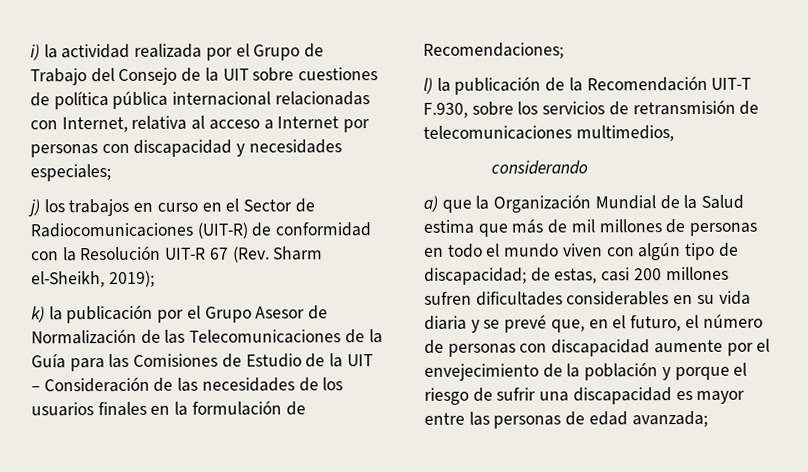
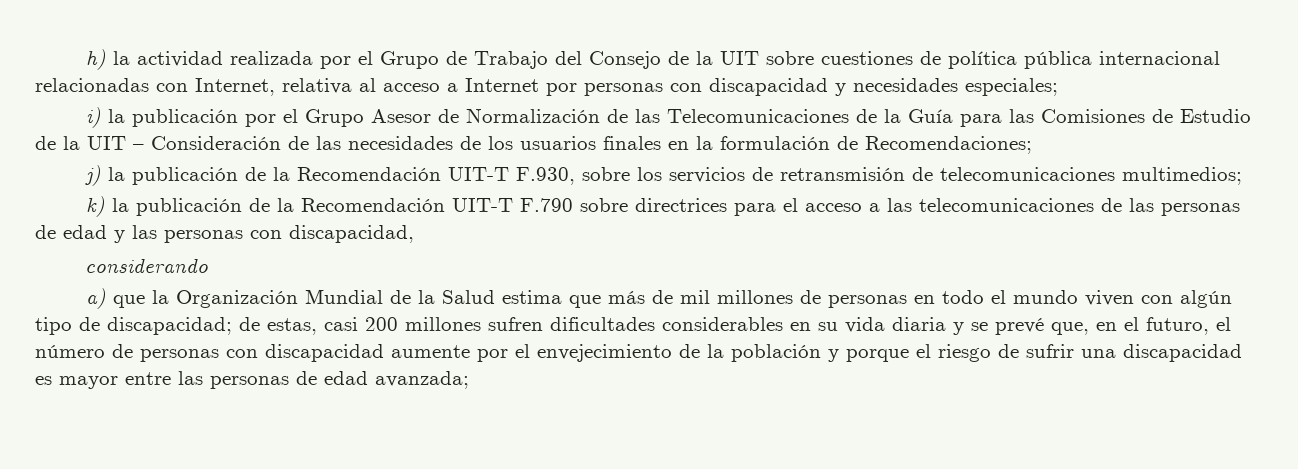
- i) la actividad realizada por el Grupo de Trabajo del Consejo de la UIT sobre cuestiones de política pública internacional relacionadas con Internet, relativa al acceso a Internet por personas con discapacidad y necesidades especiales;
+ h) la actividad realizada por el Grupo de Trabajo del Consejo de la UIT sobre cuestiones de política pública internacional relacionadas con Internet, relativa al acceso a Internet por personas con discapacidad y necesidades especiales;
- j) los trabajos en curso en el Sector de Radiocomunicaciones (UIT-R) de conformidad con la Resolución UIT-R 67 (Rev. Sharm el-Sheikh, 2019);
- k) la publicación por el Grupo Asesor de Normalización de las Telecomunicaciones de la Guía para las Comisiones de Estudio de la UIT – Consideración de las necesidades de los usuarios finales en la formulación de Recomendaciones;
+ i) la publicación por el Grupo Asesor de Normalización de las Telecomunicaciones de la Guía para las Comisiones de Estudio de la UIT – Consideración de las necesidades de los usuarios finales en la formulación de Recomendaciones;
- l) la publicación de la Recomendación UIT-T F.930, sobre los servicios de retransmisión de telecomunicaciones multimedios,
+ j) la publicación de la Recomendación UIT-T F.930, sobre los servicios de retransmisión de telecomunicaciones multimedios;
+ k) la publicación de la Recomendación UIT-T F.790 sobre directrices para el acceso a las telecomunicaciones de las personas de edad y las personas con discapacidad,

